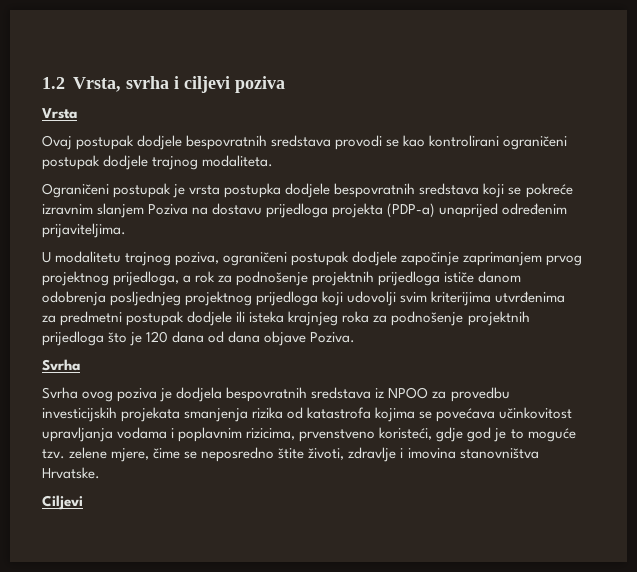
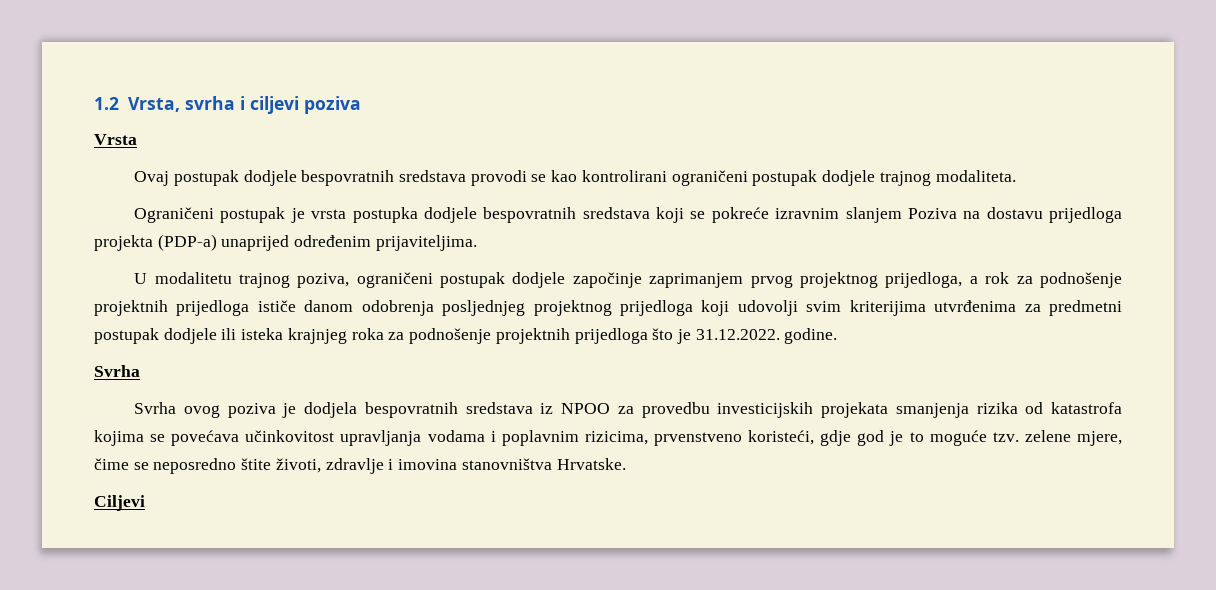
- U modalitetu trajnog poziva, ograničeni postupak dodjele započinje zaprimanjem prvog projektnog prijedloga, a rok za podnošenje projektnih prijedloga ističe danom odobrenja posljednjeg projektnog prijedloga koji udovolji svim kriterijima utvrđenima za predmetni postupak dodjele ili isteka krajnjeg roka za podnošenje projektnih prijedloga što je 120 dana od dana objave Poziva.
+ U modalitetu trajnog poziva, ograničeni postupak dodjele započinje zaprimanjem prvog projektnog prijedloga, a rok za podnošenje projektnih prijedloga ističe danom odobrenja posljednjeg projektnog prijedloga koji udovolji svim kriterijima utvrđenima za predmetni postupak dodjele ili isteka krajnjeg roka za podnošenje projektnih prijedloga što je 31.12.2022. godine.

